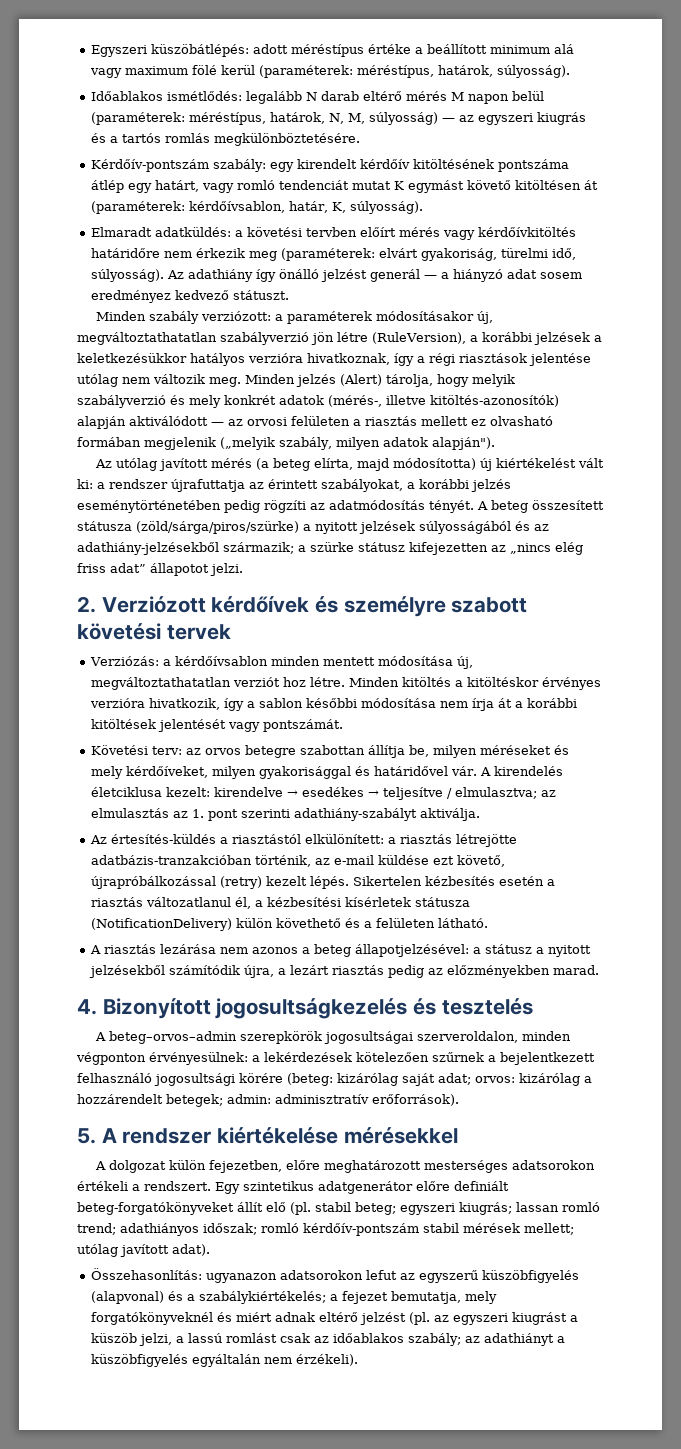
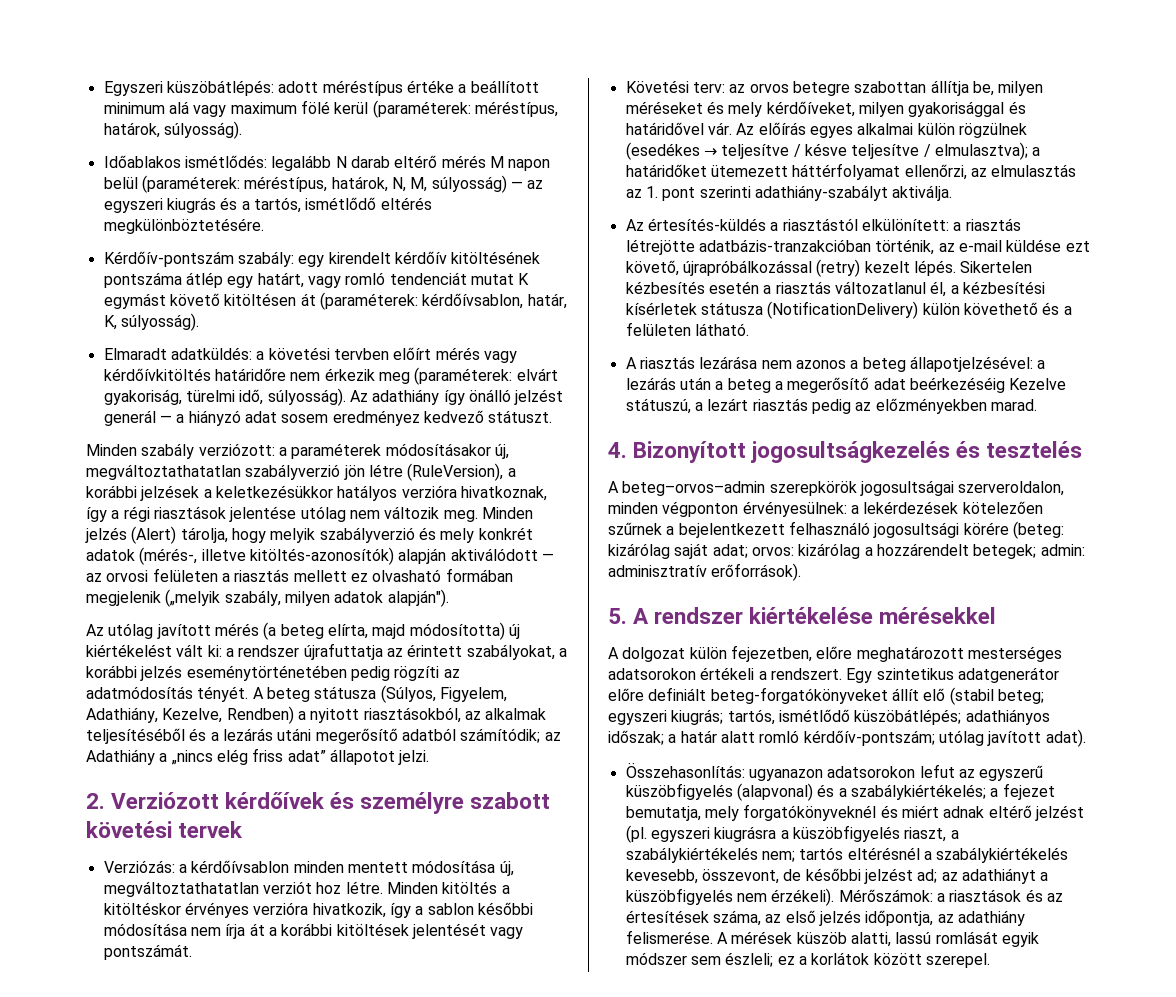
- Időablakos ismétlődés: legalább N darab eltérő mérés M napon belül (paraméterek: méréstípus, határok, N, M, súlyosság) — az egyszeri kiugrás és a tartós romlás megkülönböztetésére.
+ Időablakos ismétlődés: legalább N darab eltérő mérés M napon belül (paraméterek: méréstípus, határok, N, M, súlyosság) — az egyszeri kiugrás és a tartós, ismétlődő eltérés megkülönböztetésére.
- A beteg összesített státusza (zöld/sárga/piros/szürke) a nyitott jelzések súlyosságából és az adathiány-jelzésekből származik; a szürke státusz kifejezetten az „nincs elég friss adat” állapotot jelzi.
+ A beteg státusza (Súlyos, Figyelem, Adathiány, Kezelve, Rendben) a nyitott riasztásokból, az alkalmak teljesítéséből és a lezárás utáni megerősítő adatból számítódik; az Adathiány a „nincs elég friss adat” állapotot jelzi.
- A kirendelés életciklusa kezelt: kirendelve → esedékes → teljesítve / elmulasztva; az elmulasztás az 1. pont szerinti adathiány-szabályt aktiválja.
+ Az előírás egyes alkalmai külön rögzülnek (esedékes → teljesítve / késve teljesítve / elmulasztva); a határidőket ütemezett háttérfolyamat ellenőrzi, az elmulasztás az 1. pont szerinti adathiány-szabályt aktiválja.
- A riasztás lezárása nem azonos a beteg állapotjelzésével: a státusz a nyitott jelzésekből számítódik újra, a lezárt riasztás pedig az előzményekben marad.
+ A riasztás lezárása nem azonos a beteg állapotjelzésével: a lezárás után a beteg a megerősítő adat beérkezéséig Kezelve státuszú, a lezárt riasztás pedig az előzményekben marad.
- Egy szintetikus adatgenerátor előre definiált beteg-forgatókönyveket állít elő (pl. stabil beteg; egyszeri kiugrás; lassan romló trend; adathiányos időszak; romló kérdőív-pontszám stabil mérések mellett; utólag javított adat).
+ Egy szintetikus adatgenerátor előre definiált beteg-forgatókönyveket állít elő (stabil beteg; egyszeri kiugrás; tartós, ismétlődő küszöbátlépés; adathiányos időszak; a határ alatt romló kérdőív-pontszám; utólag javított adat).
- Összehasonlítás: ugyanazon adatsorokon lefut az egyszerű küszöbfigyelés (alapvonal) és a szabálykiértékelés; a fejezet bemutatja, mely forgatókönyveknél és miért adnak eltérő jelzést (pl. az egyszeri kiugrást a küszöb jelzi, a lassú romlást csak az időablakos szabály; az adathiányt a küszöbfigyelés egyáltalán nem érzékeli).
+ Összehasonlítás: ugyanazon adatsorokon lefut az egyszerű küszöbfigyelés (alapvonal) és a szabálykiértékelés; a fejezet bemutatja, mely forgatókönyveknél és miért adnak eltérő jelzést (pl. egyszeri kiugrásra a küszöbfigyelés riaszt, a szabálykiértékelés nem; tartós eltérésnél a szabálykiértékelés kevesebb, összevont, de későbbi jelzést ad; az adathiányt a küszöbfigyelés nem érzékeli).
+ Mérőszámok: a riasztások és az értesítések száma, az első jelzés időpontja, az adathiány felismerése. A mérések küszöb alatti, lassú romlását egyik módszer sem észleli; ez a korlátok között szerepel.

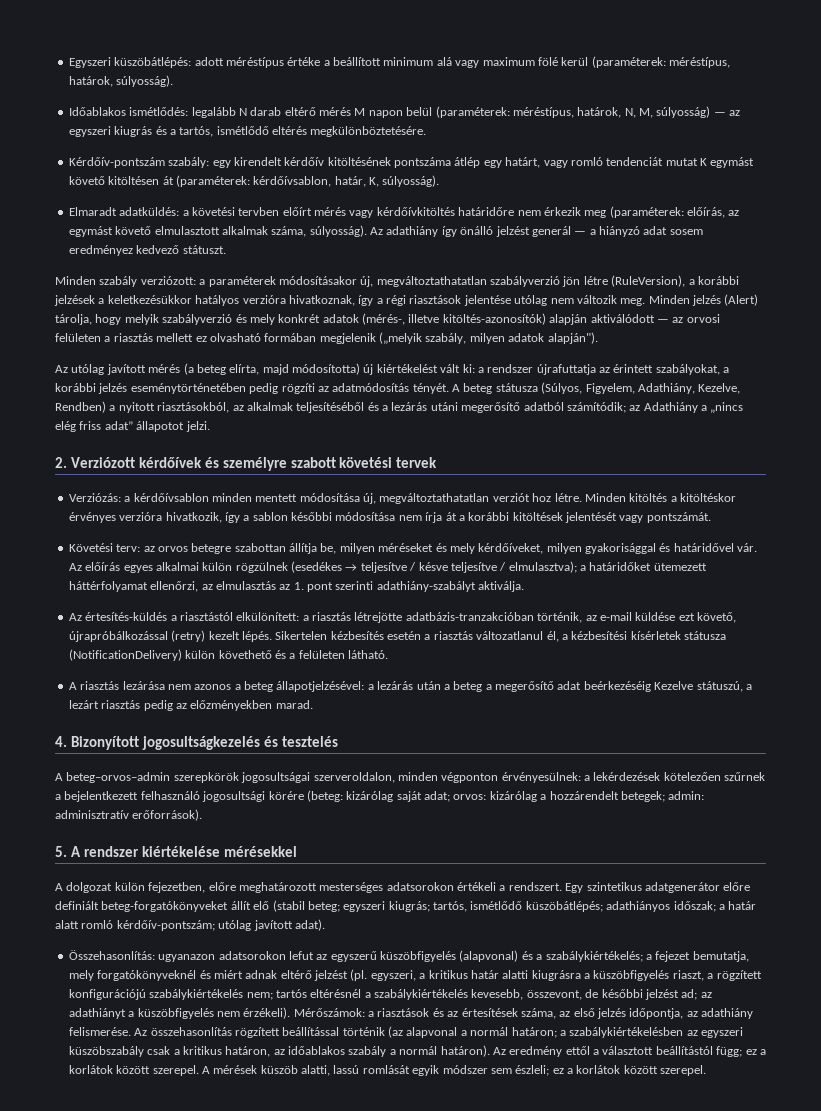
- Elmaradt adatküldés: a követési tervben előírt mérés vagy kérdőívkitöltés határidőre nem érkezik meg (paraméterek: elvárt gyakoriság, türelmi idő, súlyosság).
+ Elmaradt adatküldés: a követési tervben előírt mérés vagy kérdőívkitöltés határidőre nem érkezik meg (paraméterek: előírás, az egymást követő elmulasztott alkalmak száma, súlyosság).
- Összehasonlítás: ugyanazon adatsorokon lefut az egyszerű küszöbfigyelés (alapvonal) és a szabálykiértékelés; a fejezet bemutatja, mely forgatókönyveknél és miért adnak eltérő jelzést (pl. egyszeri kiugrásra a küszöbfigyelés riaszt, a szabálykiértékelés nem; tartós eltérésnél a szabálykiértékelés kevesebb, összevont, de későbbi jelzést ad; az adathiányt a küszöbfigyelés nem érzékeli).
+ Összehasonlítás: ugyanazon adatsorokon lefut az egyszerű küszöbfigyelés (alapvonal) és a szabálykiértékelés; a fejezet bemutatja, mely forgatókönyveknél és miért adnak eltérő jelzést (pl. egyszeri, a kritikus határ alatti kiugrásra a küszöbfigyelés riaszt, a rögzített konfigurációjú szabálykiértékelés nem; tartós eltérésnél a szabálykiértékelés kevesebb, összevont, de későbbi jelzést ad; az adathiányt a küszöbfigyelés nem érzékeli).
+ Az összehasonlítás rögzített beállítással történik (az alapvonal a normál határon; a szabálykiértékelésben az egyszeri küszöbszabály csak a kritikus határon, az időablakos szabály a normál határon). Az eredmény ettől a választott beállítástól függ; ez a korlátok között szerepel.

